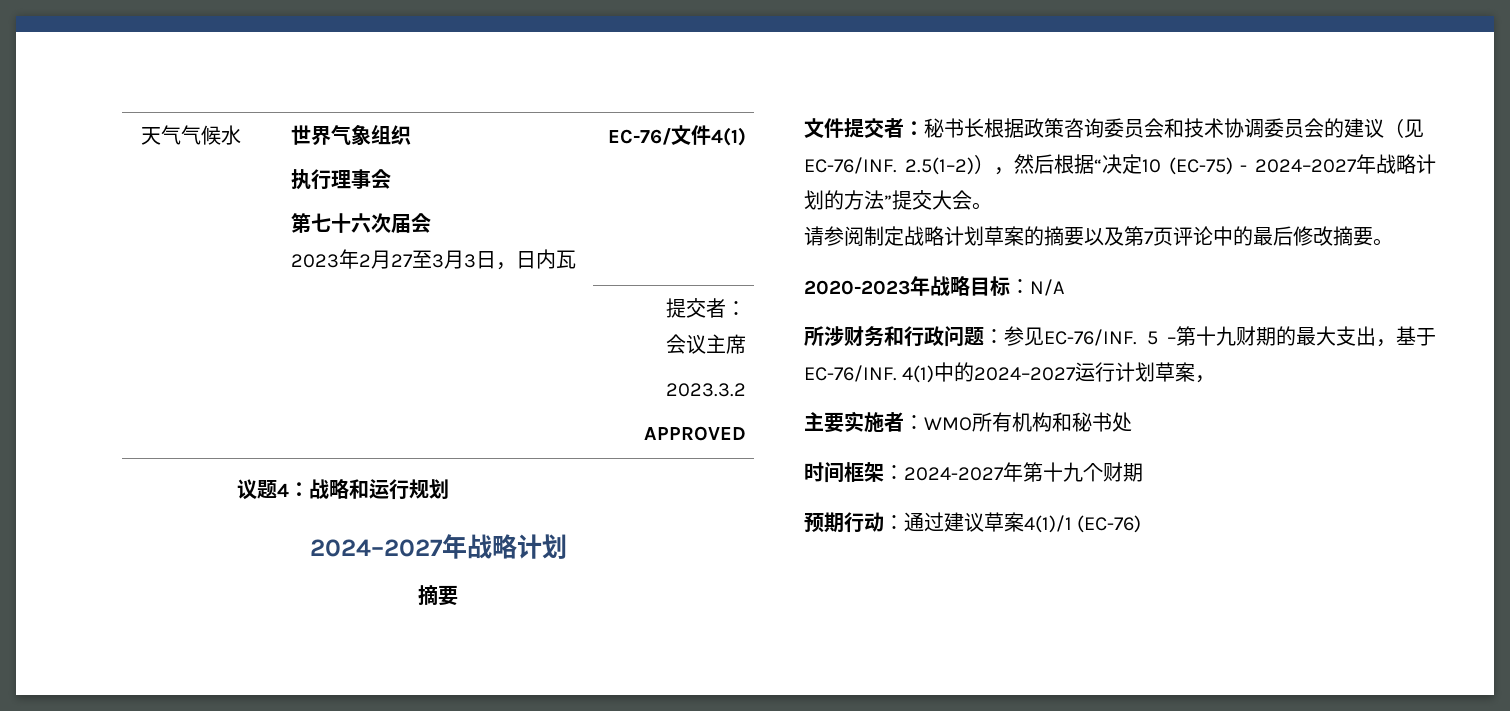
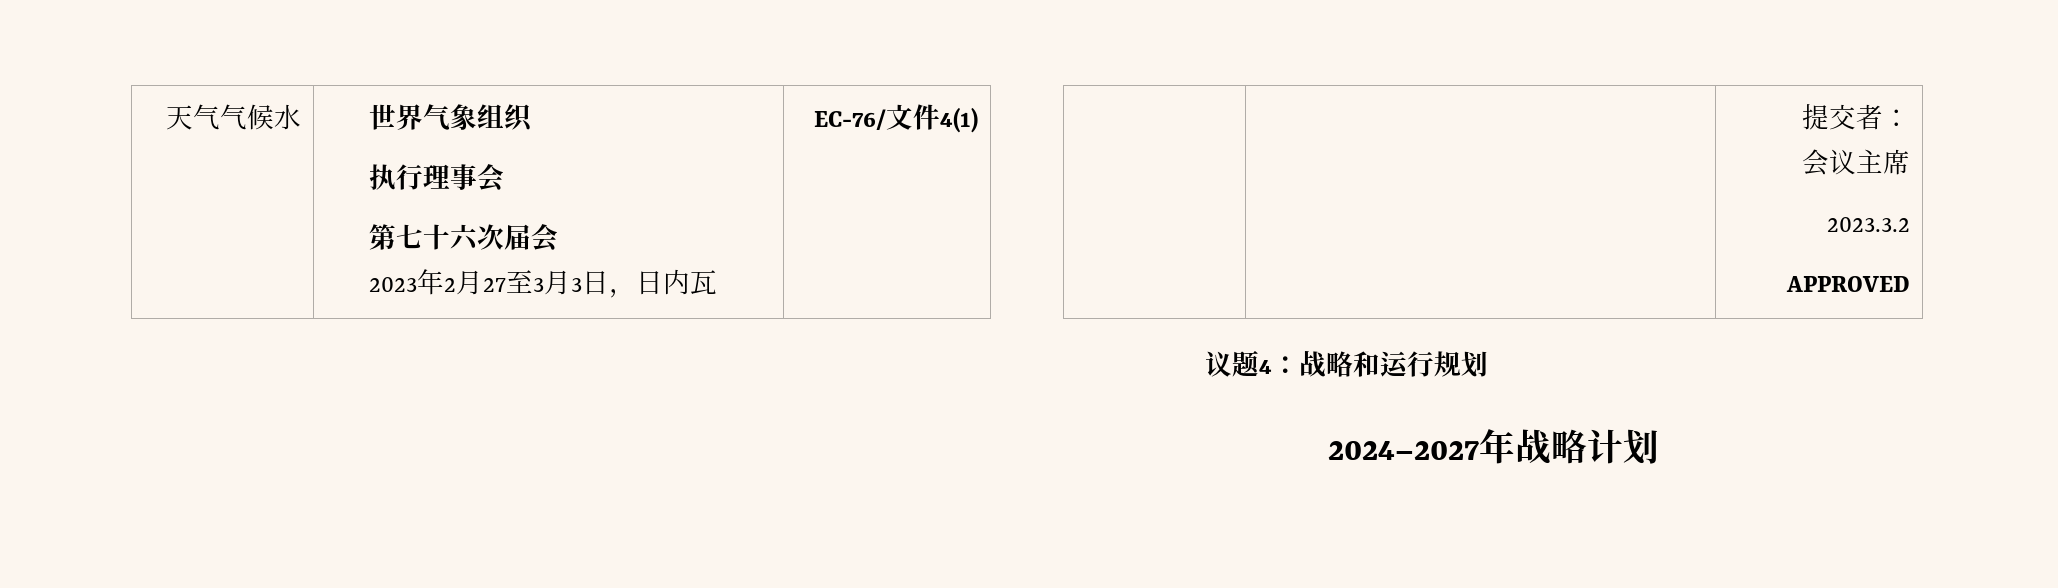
  议题4：战略和运行规划
  2024–2027年战略计划
- 摘要
- 文件提交者：秘书长根据政策咨询委员会和技术协调委员会的建议（见EC-76/INF. 2.5(1–2)），然后根据“决定10 (EC-75) - 2024–2027年战略计划的方法”提交大会。
- 请参阅制定战略计划草案的摘要以及第7页评论中的最后修改摘要。
- 2020-2023年战略目标：N/A
- 所涉财务和行政问题：参见EC-76/INF. 5 –第十九财期的最大支出，基于EC-76/INF. 4(1)中的2024–2027运行计划草案，
- 主要实施者：WMO所有机构和秘书处
- 时间框架：2024-2027年第十九个财期
- 预期行动：通过建议草案4(1)/1 (EC-76)

